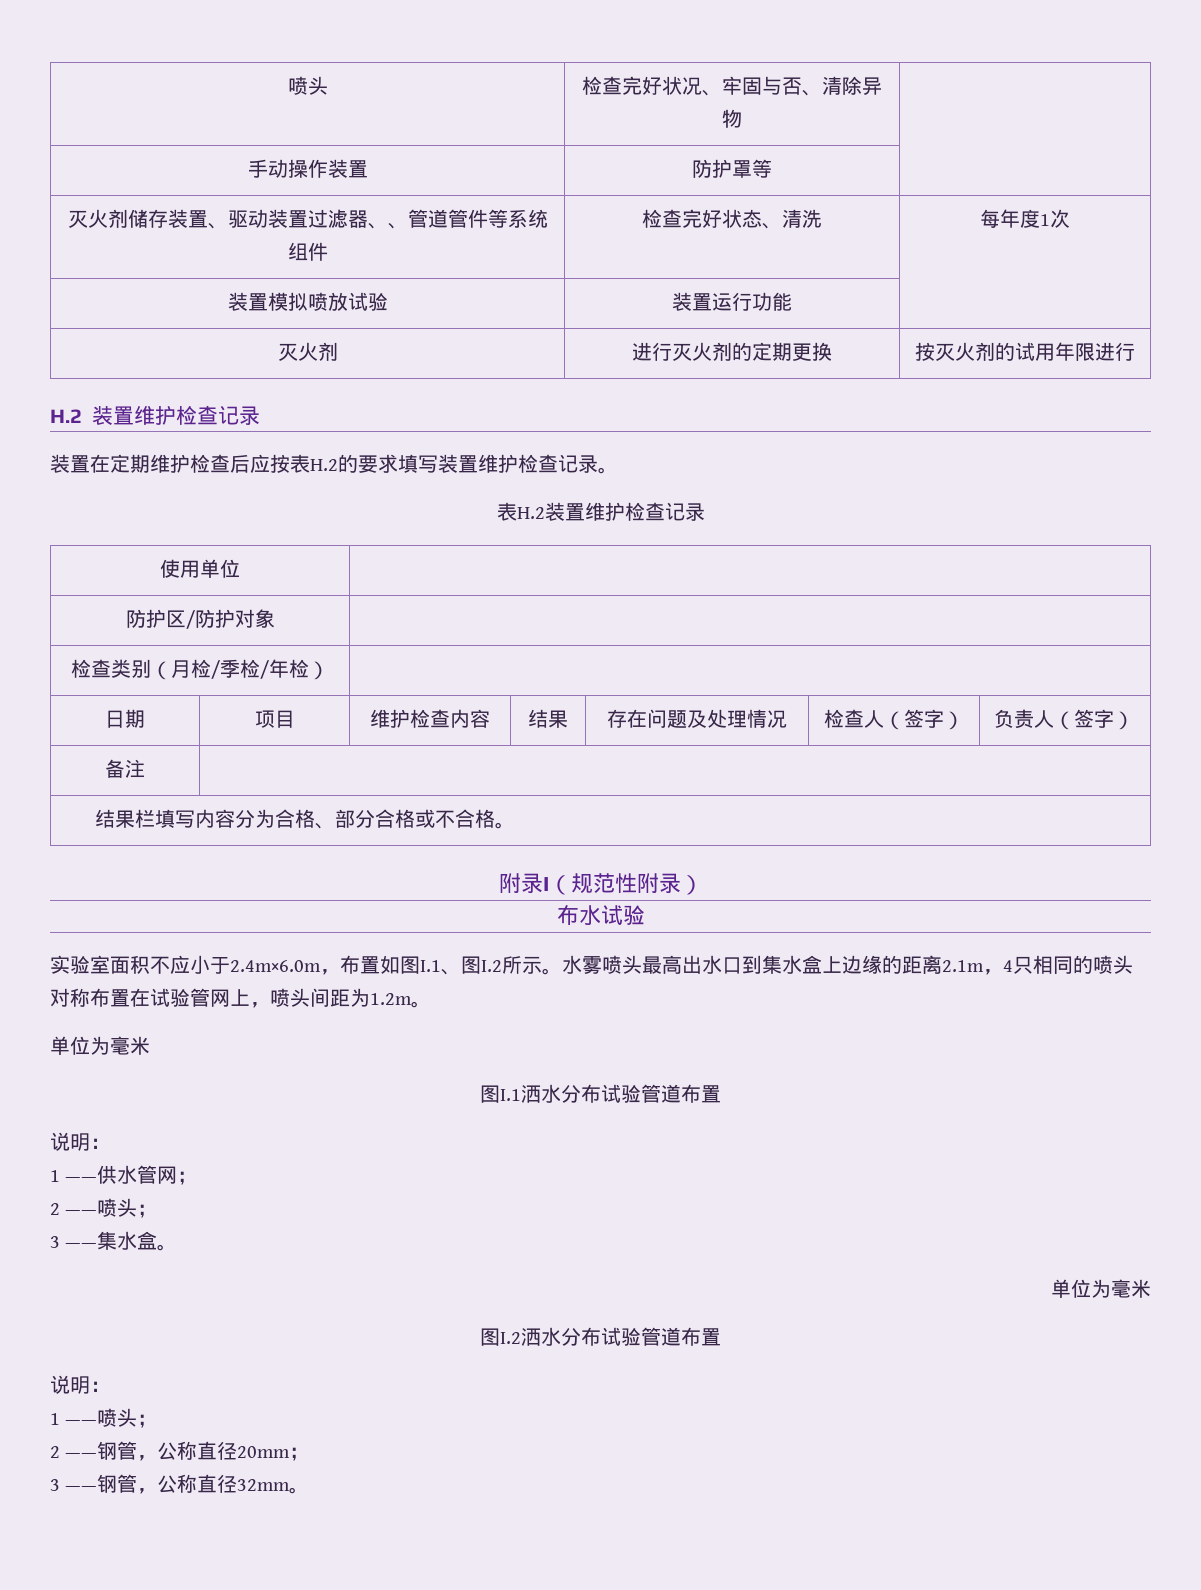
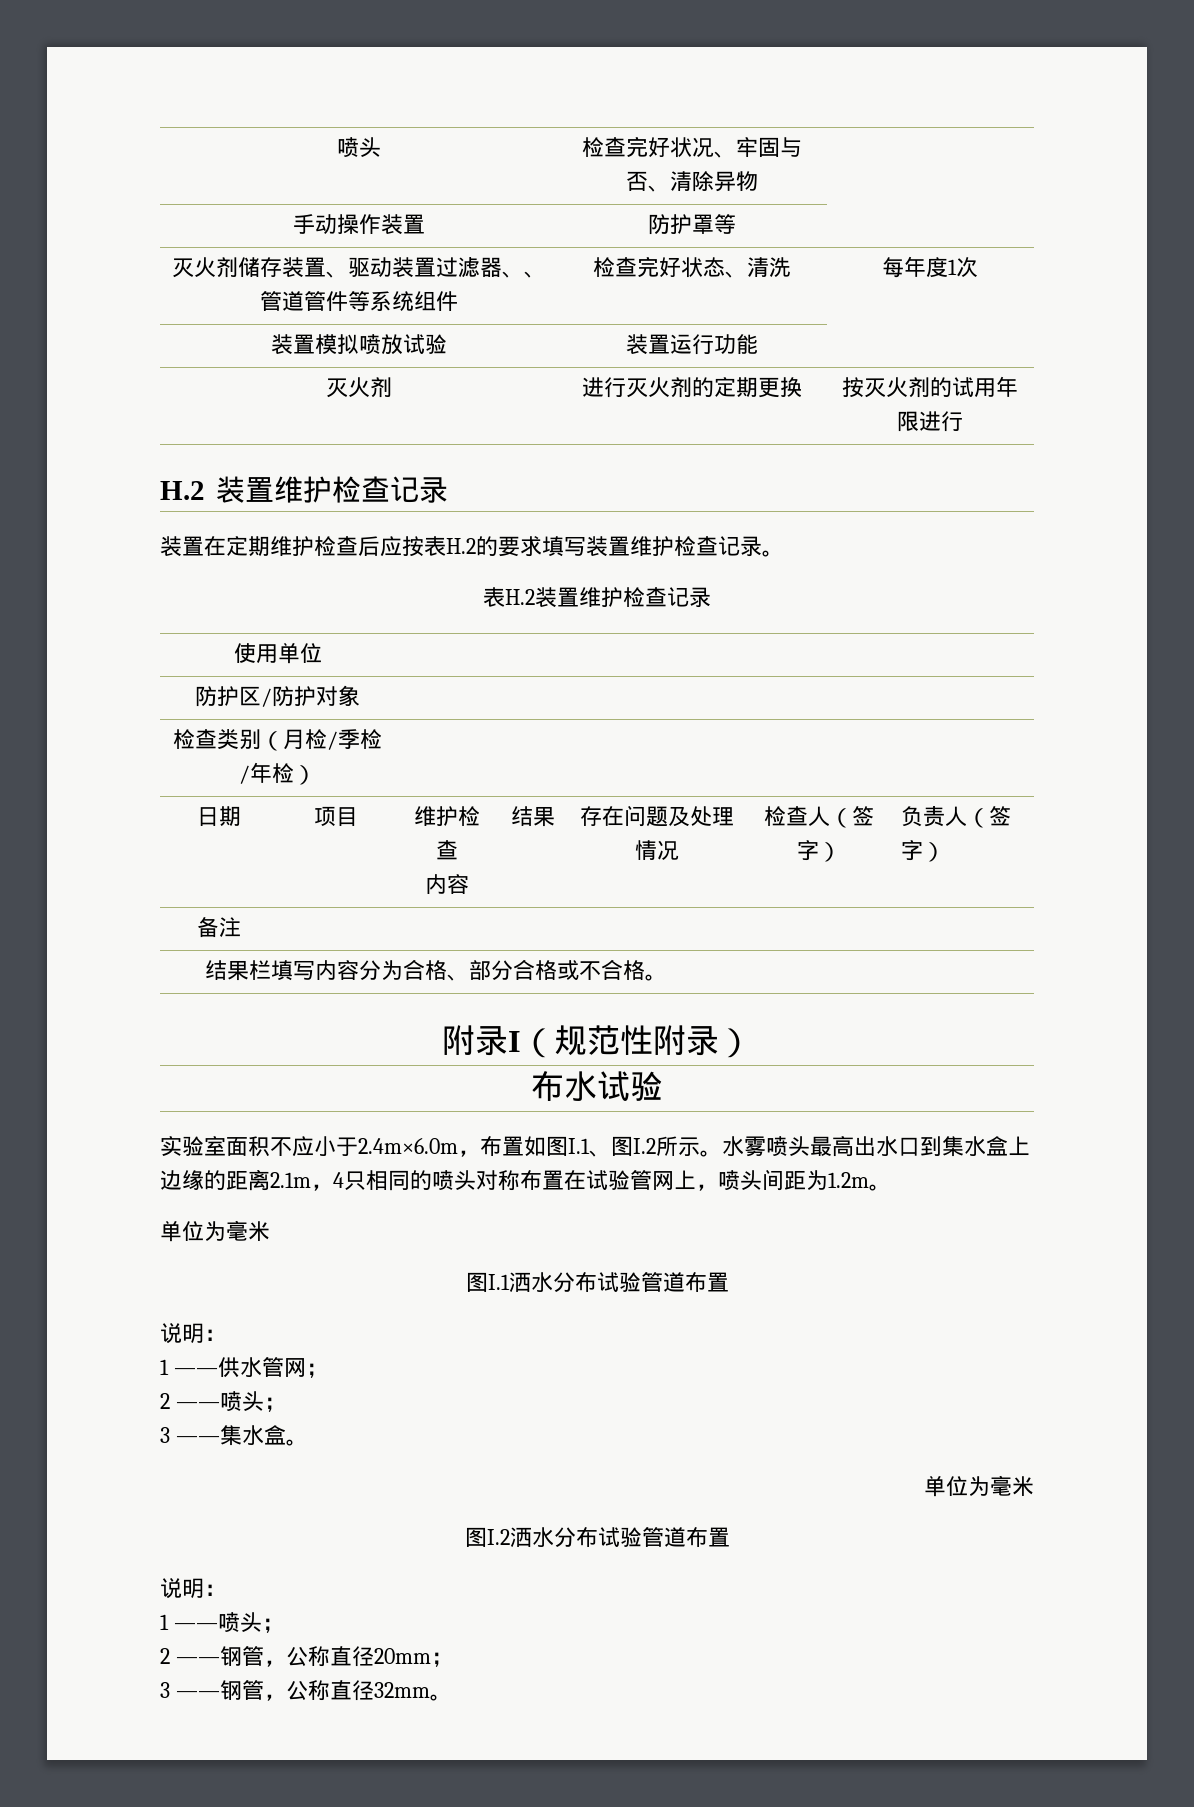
- 日期 | 项目 | 维护检查内容 | 结果 | 存在问题及处理情况 | 检查人（签字） | 负责人（签字）
+ 日期 | 项目 | 维护检查
+ 内容 | 结果 | 存在问题及处理情况 | 检查人（签字） | 负责人（签字）

